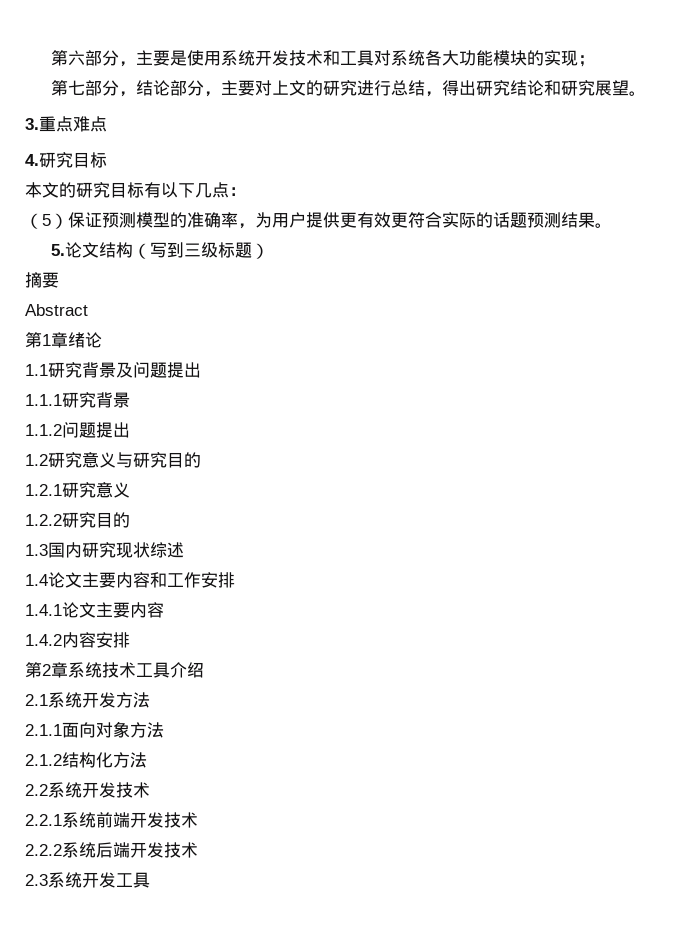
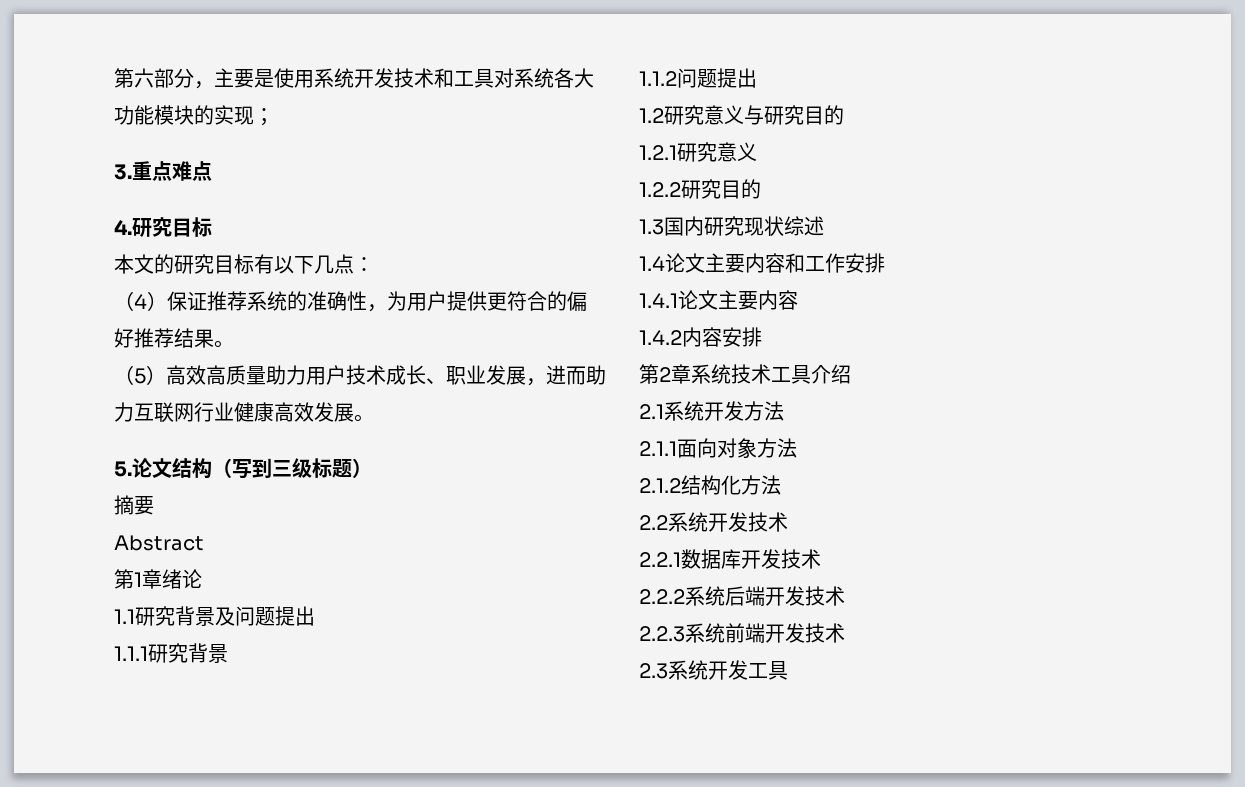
- 第七部分，结论部分，主要对上文的研究进行总结，得出研究结论和研究展望。
- （5）保证预测模型的准确率，为用户提供更有效更符合实际的话题预测结果。
+ （4）保证推荐系统的准确性，为用户提供更符合的偏好推荐结果。
+ （5）高效高质量助力用户技术成长、职业发展，进而助力互联网行业健康高效发展。
- 2.2.1系统前端开发技术
+ 2.2.1数据库开发技术
+ 2.2.3系统前端开发技术

